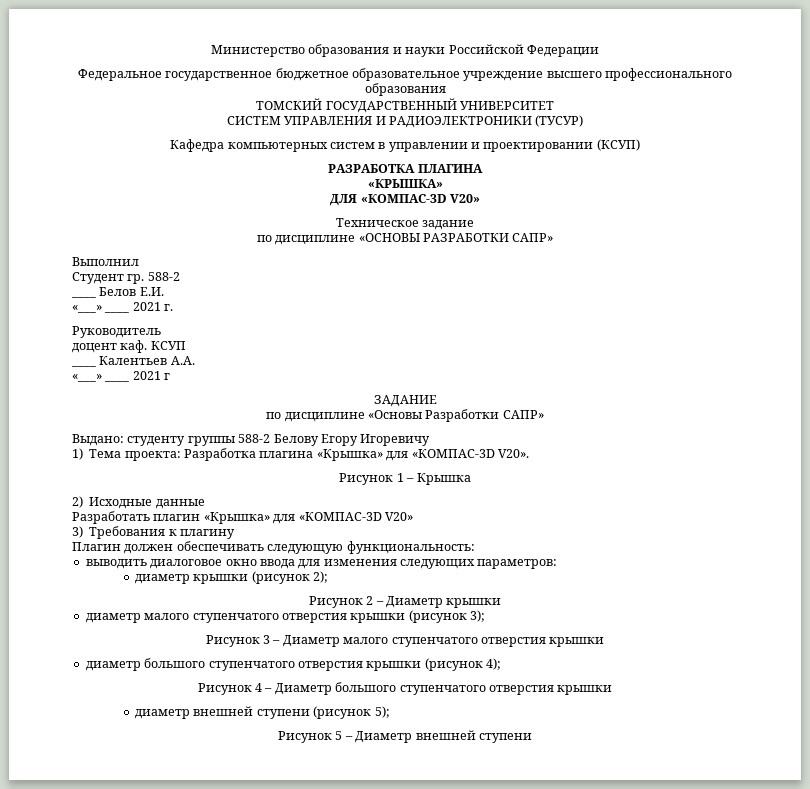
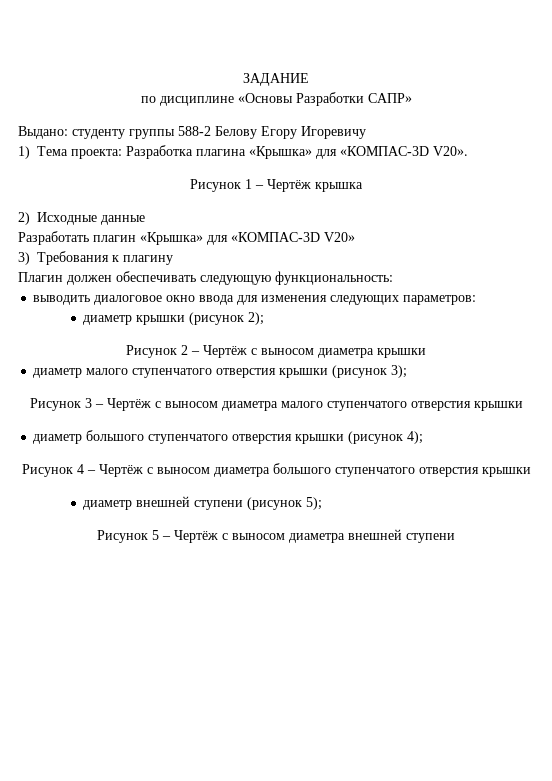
- Министерство образования и науки Российской Федерации
- Федеральное государственное бюджетное образовательное учреждение высшего профессионального образования
- ТОМСКИЙ ГОСУДАРСТВЕННЫЙ УНИВЕРСИТЕТ
- СИСТЕМ УПРАВЛЕНИЯ И РАДИОЭЛЕКТРОНИКИ (ТУСУР)
- Кафедра компьютерных систем в управлении и проектировании (КСУП)
- РАЗРАБОТКА ПЛАГИНА
- «КРЫШКА»
- ДЛЯ «КОМПАС-3D V20»
- Техническое задание
- по дисциплине «ОСНОВЫ РАЗРАБОТКИ САПР»
- Выполнил
- Студент гр. 588-2
- ____ Белов Е.И.
- «___» ____ 2021 г.
- Руководитель
- доцент каф. КСУП
- ____ Калентьев А.А.
- «___» ____ 2021 г
- Рисунок 1 – Крышка
+ Рисунок 1 – Чертёж крышка
- Рисунок 2 – Диаметр крышки
+ Рисунок 2 – Чертёж с выносом диаметра крышки
- Рисунок 3 – Диаметр малого ступенчатого отверстия крышки
+ Рисунок 3 – Чертёж с выносом диаметра малого ступенчатого отверстия крышки
- Рисунок 4 – Диаметр большого ступенчатого отверстия крышки
+ Рисунок 4 – Чертёж с выносом диаметра большого ступенчатого отверстия крышки
- Рисунок 5 – Диаметр внешней ступени
+ Рисунок 5 – Чертёж с выносом диаметра внешней ступени

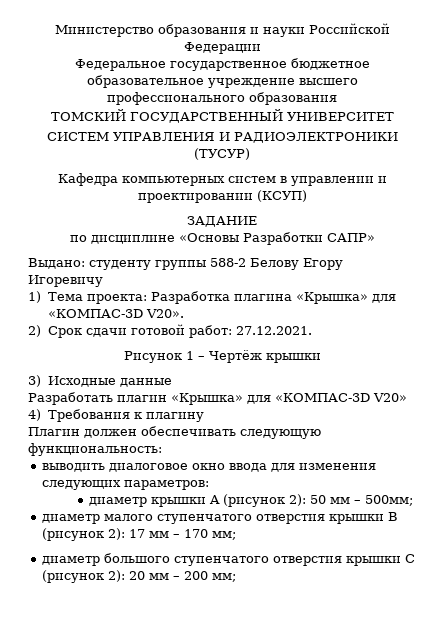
+ Министерство образования и науки Российской Федерации
+ Федеральное государственное бюджетное образовательное учреждение высшего профессионального образования
+ ТОМСКИЙ ГОСУДАРСТВЕННЫЙ УНИВЕРСИТЕТ
+ СИСТЕМ УПРАВЛЕНИЯ И РАДИОЭЛЕКТРОНИКИ (ТУСУР)
+ Кафедра компьютерных систем в управлении и проектировании (КСУП)
+ 2) Срок сдачи готовой работ: 27.12.2021.
- Рисунок 1 – Чертёж крышка
- 2) Исходные данные
+ Рисунок 1 – Чертёж крышки
+ 3) Исходные данные
- 3) Требования к плагину
+ 4) Требования к плагину
- диаметр крышки (рисунок 2);
- Рисунок 2 – Чертёж с выносом диаметра крышки
+ диаметр крышки A (рисунок 2): 50 мм – 500мм;
- диаметр малого ступенчатого отверстия крышки (рисунок 3);
- Рисунок 3 – Чертёж с выносом диаметра малого ступенчатого отверстия крышки
+ диаметр малого ступенчатого отверстия крышки B (рисунок 2): 17 мм – 170 мм;
- диаметр большого ступенчатого отверстия крышки (рисунок 4);
- Рисунок 4 – Чертёж с выносом диаметра большого ступенчатого отверстия крышки
- диаметр внешней ступени (рисунок 5);
- Рисунок 5 – Чертёж с выносом диаметра внешней ступени
+ диаметр большого ступенчатого отверстия крышки C (рисунок 2): 20 мм – 200 мм;

